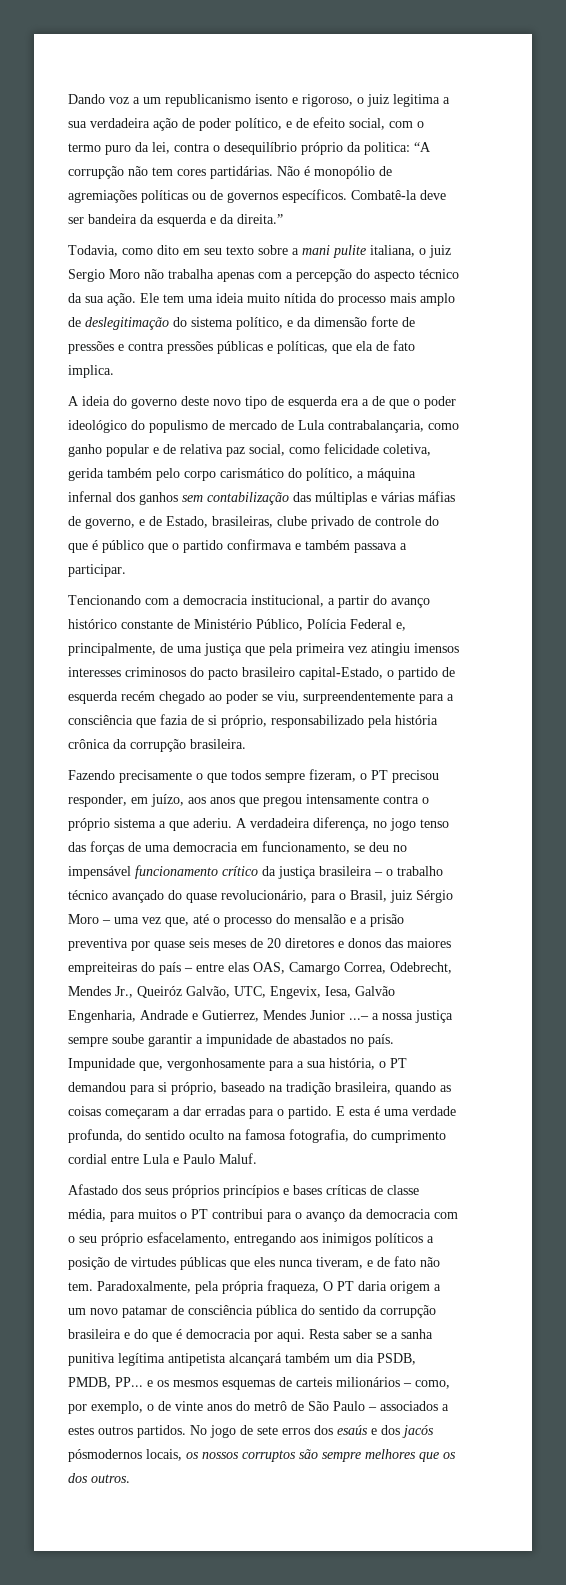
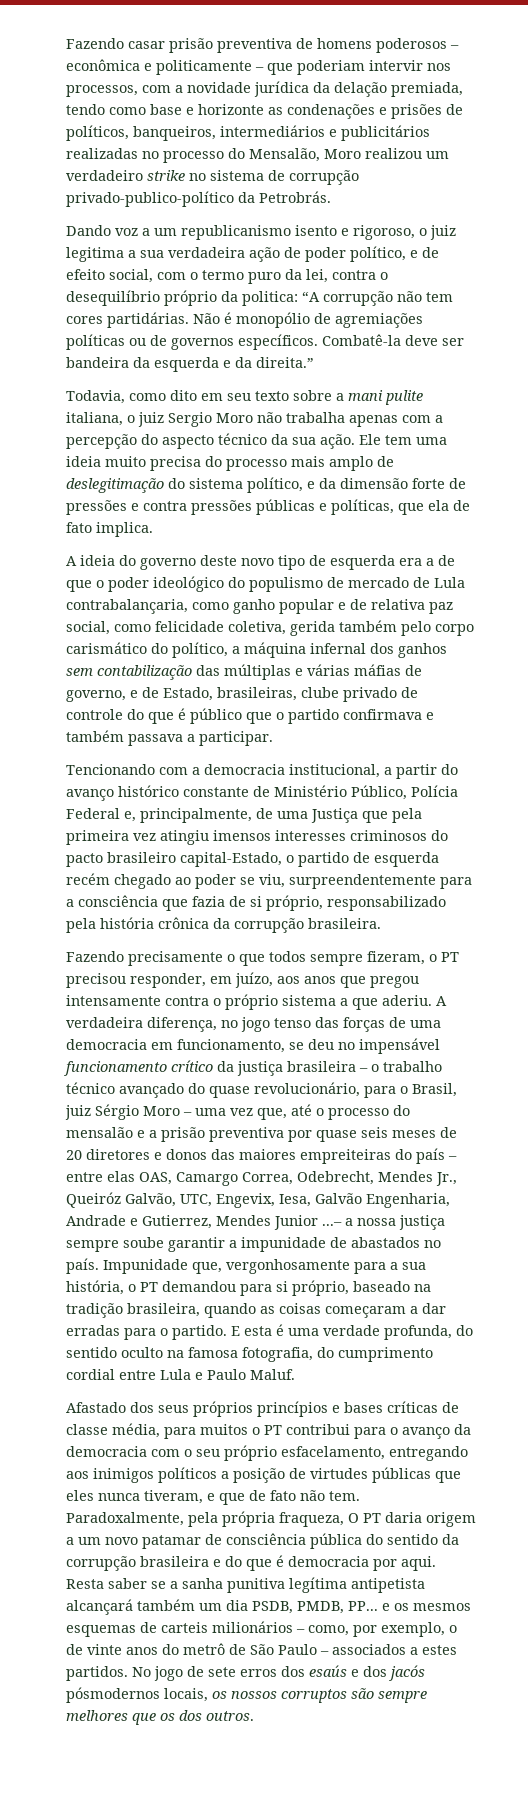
+ Fazendo casar prisão preventiva de homens poderosos – econômica e politicamente – que poderiam intervir nos processos, com a novidade jurídica da delação premiada, tendo como base e horizonte as condenações e prisões de políticos, banqueiros, intermediários e publicitários realizadas no processo do Mensalão, Moro realizou um verdadeiro strike no sistema de corrupção privado-publico-político da Petrobrás.
- Ele tem uma ideia muito nítida do processo mais amplo de deslegitimação do sistema político, e da dimensão forte de pressões e contra pressões públicas e políticas, que ela de fato implica.
+ Ele tem uma ideia muito precisa do processo mais amplo de deslegitimação do sistema político, e da dimensão forte de pressões e contra pressões públicas e políticas, que ela de fato implica.
- Tencionando com a democracia institucional, a partir do avanço histórico constante de Ministério Público, Polícia Federal e, principalmente, de uma justiça que pela primeira vez atingiu imensos interesses criminosos do pacto brasileiro capital-Estado, o partido de esquerda recém chegado ao poder se viu, surpreendentemente para a consciência que fazia de si próprio, responsabilizado pela história crônica da corrupção brasileira.
+ Tencionando com a democracia institucional, a partir do avanço histórico constante de Ministério Público, Polícia Federal e, principalmente, de uma Justiça que pela primeira vez atingiu imensos interesses criminosos do pacto brasileiro capital-Estado, o partido de esquerda recém chegado ao poder se viu, surpreendentemente para a consciência que fazia de si próprio, responsabilizado pela história crônica da corrupção brasileira.
- Afastado dos seus próprios princípios e bases críticas de classe média, para muitos o PT contribui para o avanço da democracia com o seu próprio esfacelamento, entregando aos inimigos políticos a posição de virtudes públicas que eles nunca tiveram, e de fato não tem.
+ Afastado dos seus próprios princípios e bases críticas de classe média, para muitos o PT contribui para o avanço da democracia com o seu próprio esfacelamento, entregando aos inimigos políticos a posição de virtudes públicas que eles nunca tiveram, e que de fato não tem.
- Resta saber se a sanha punitiva legítima antipetista alcançará também um dia PSDB, PMDB, PP... e os mesmos esquemas de carteis milionários – como, por exemplo, o de vinte anos do metrô de São Paulo – associados a estes outros partidos.
+ Resta saber se a sanha punitiva legítima antipetista alcançará também um dia PSDB, PMDB, PP... e os mesmos esquemas de carteis milionários – como, por exemplo, o de vinte anos do metrô de São Paulo – associados a estes partidos.

